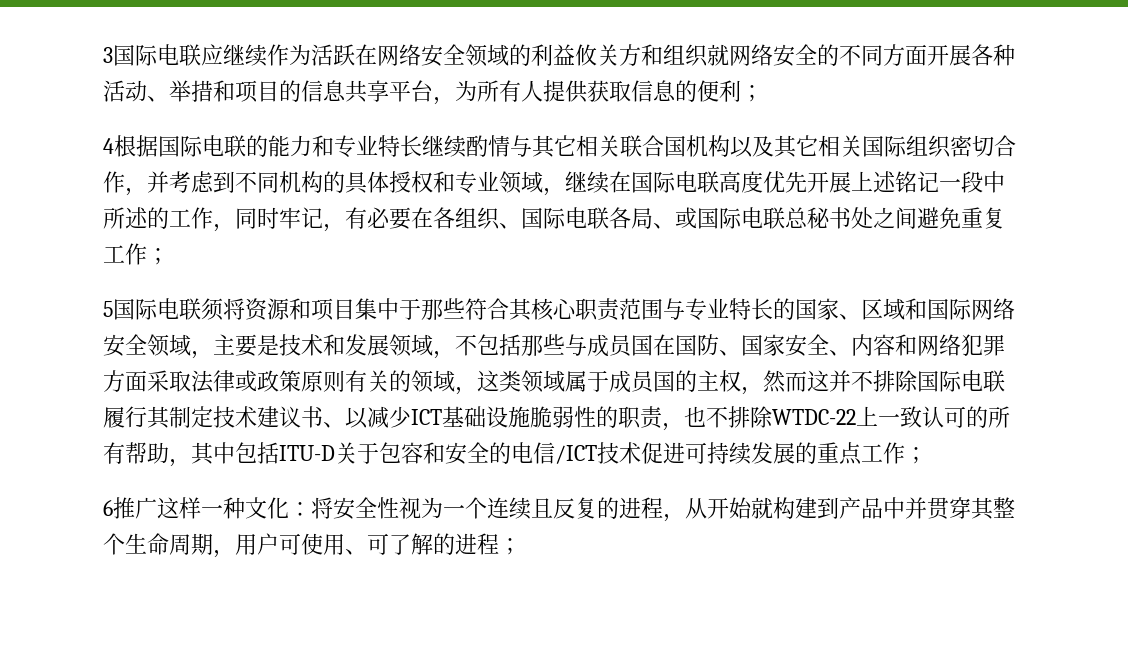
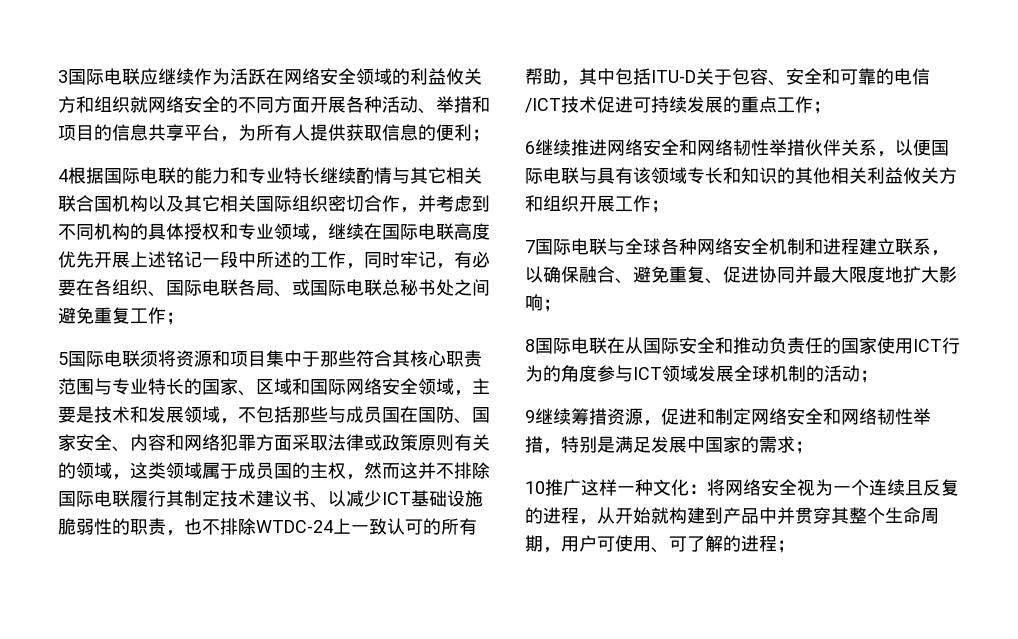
- 5国际电联须将资源和项目集中于那些符合其核心职责范围与专业特长的国家、区域和国际网络安全领域，主要是技术和发展领域，不包括那些与成员国在国防、国家安全、内容和网络犯罪方面采取法律或政策原则有关的领域，这类领域属于成员国的主权，然而这并不排除国际电联履行其制定技术建议书、以减少ICT基础设施脆弱性的职责，也不排除WTDC-22上一致认可的所有帮助，其中包括ITU-D关于包容和安全的电信/ICT技术促进可持续发展的重点工作；
+ 5国际电联须将资源和项目集中于那些符合其核心职责范围与专业特长的国家、区域和国际网络安全领域，主要是技术和发展领域，不包括那些与成员国在国防、国家安全、内容和网络犯罪方面采取法律或政策原则有关的领域，这类领域属于成员国的主权，然而这并不排除国际电联履行其制定技术建议书、以减少ICT基础设施脆弱性的职责，也不排除WTDC-24上一致认可的所有帮助，其中包括ITU-D关于包容、安全和可靠的电信/ICT技术促进可持续发展的重点工作；
- 6推广这样一种文化：将安全性视为一个连续且反复的进程，从开始就构建到产品中并贯穿其整个生命周期，用户可使用、可了解的进程；
+ 6继续推进网络安全和网络韧性举措伙伴关系，以便国际电联与具有该领域专长和知识的其他相关利益攸关方和组织开展工作；
+ 7国际电联与全球各种网络安全机制和进程建立联系，以确保融合、避免重复、促进协同并最大限度地扩大影响；
+ 8国际电联在从国际安全和推动负责任的国家使用ICT行为的角度参与ICT领域发展全球机制的活动；
+ 9继续筹措资源，促进和制定网络安全和网络韧性举措，特别是满足发展中国家的需求；
+ 10推广这样一种文化：将网络安全视为一个连续且反复的进程，从开始就构建到产品中并贯穿其整个生命周期，用户可使用、可了解的进程；

